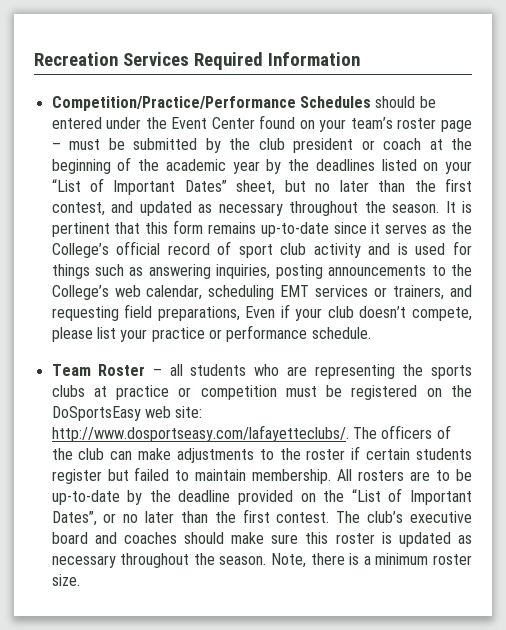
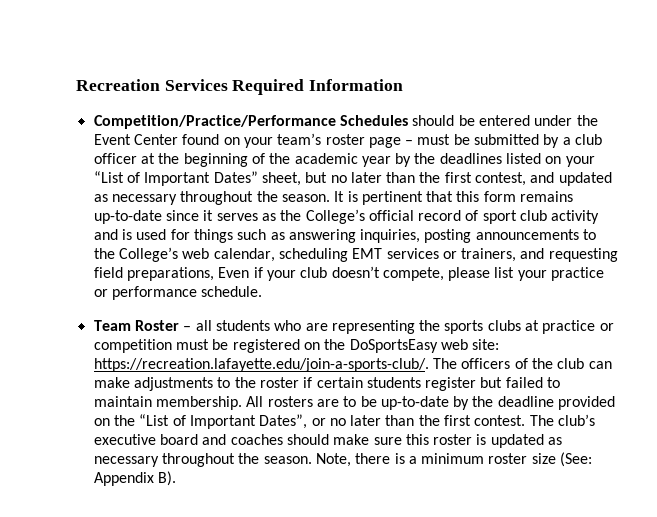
- Competition/Practice/Performance Schedules should be entered under the Event Center found on your team’s roster page – must be submitted by the club president or coach at the beginning of the academic year by the deadlines listed on your “List of Important Dates” sheet, but no later than the first contest, and updated as necessary throughout the season.
+ Competition/Practice/Performance Schedules should be entered under the Event Center found on your team’s roster page – must be submitted by a club officer at the beginning of the academic year by the deadlines listed on your “List of Important Dates” sheet, but no later than the first contest, and updated as necessary throughout the season.
- Team Roster – all students who are representing the sports clubs at practice or competition must be registered on the DoSportsEasy web site: http://www.dosportseasy.com/lafayetteclubs/. The officers of the club can make adjustments to the roster if certain students register but failed to maintain membership.
+ Team Roster – all students who are representing the sports clubs at practice or competition must be registered on the DoSportsEasy web site: https://recreation.lafayette.edu/join-a-sports-club/. The officers of the club can make adjustments to the roster if certain students register but failed to maintain membership.
- Note, there is a minimum roster size.
+ Note, there is a minimum roster size (See: Appendix B).

